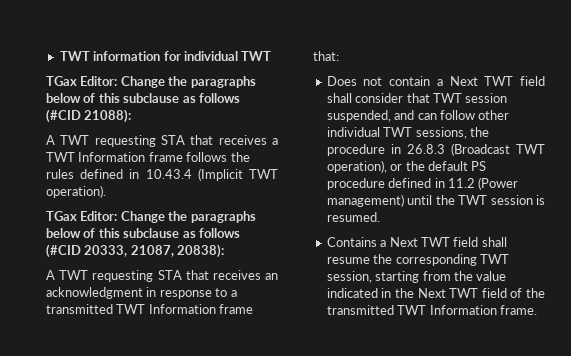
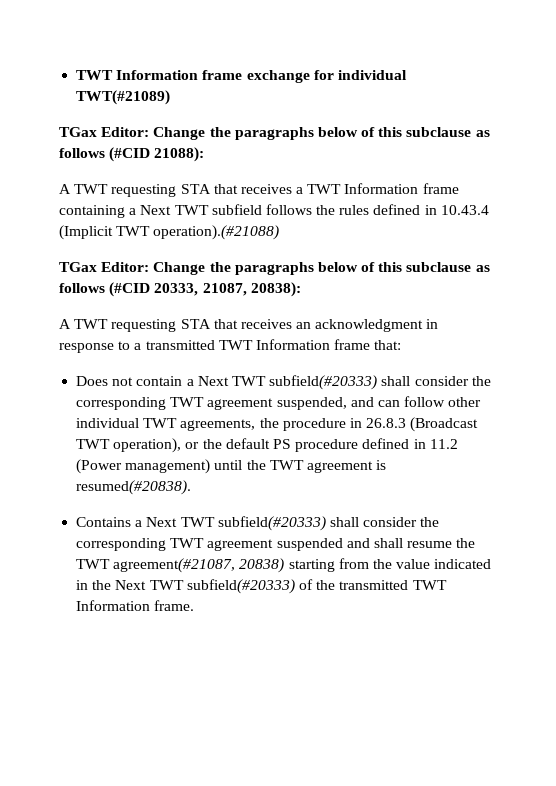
- TWT information for individual TWT
+ TWT Information frame exchange for individual TWT(#21089)
- A TWT requesting STA that receives a TWT Information frame follows the rules defined in 10.43.4 (Implicit TWT operation).
+ A TWT requesting STA that receives a TWT Information frame containing a Next TWT subfield follows the rules defined in 10.43.4 (Implicit TWT operation).(#21088)
- Does not contain a Next TWT field shall consider that TWT session suspended, and can follow other individual TWT sessions, the procedure in 26.8.3 (Broadcast TWT operation), or the default PS procedure defined in 11.2 (Power management) until the TWT session is resumed.
+ Does not contain a Next TWT subfield(#20333) shall consider the corresponding TWT agreement suspended, and can follow other individual TWT agreements, the procedure in 26.8.3 (Broadcast TWT operation), or the default PS procedure defined in 11.2 (Power management) until the TWT agreement is resumed(#20838).
- Contains a Next TWT field shall resume the corresponding TWT session, starting from the value indicated in the Next TWT field of the transmitted TWT Information frame.
+ Contains a Next TWT subfield(#20333) shall consider the corresponding TWT agreement suspended and shall resume the TWT agreement(#21087, 20838) starting from the value indicated in the Next TWT subfield(#20333) of the transmitted TWT Information frame.

